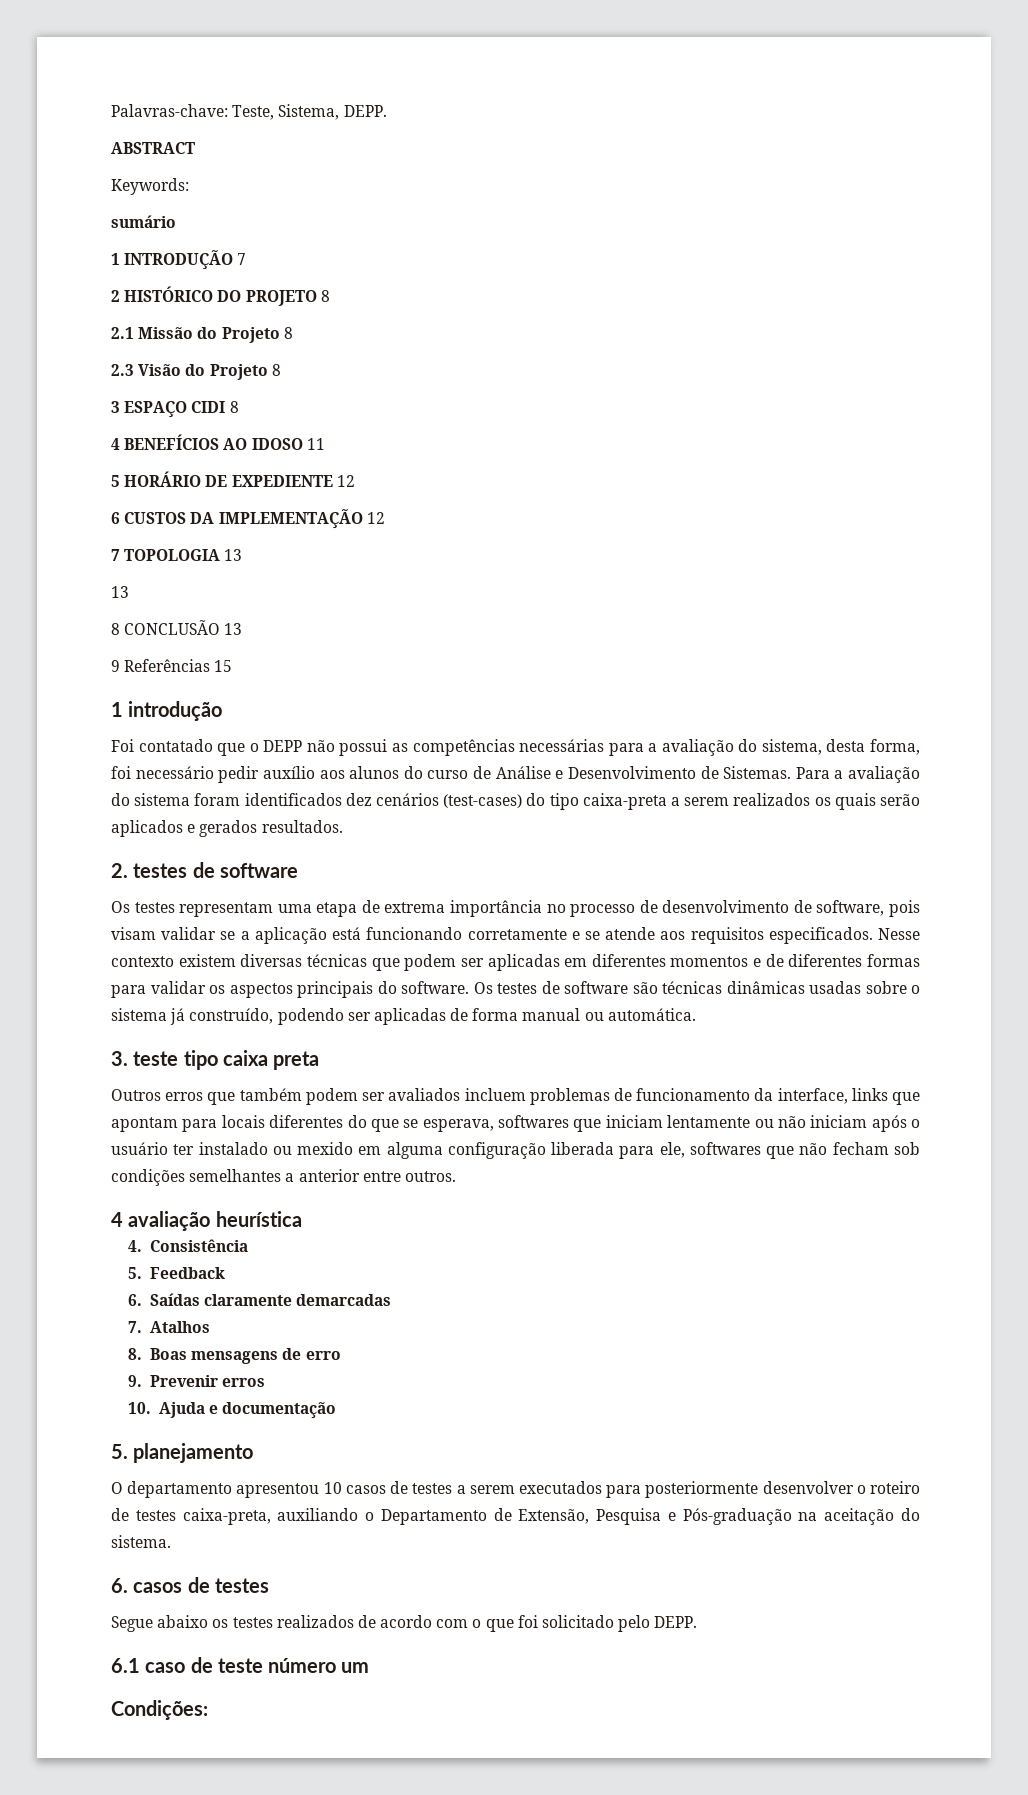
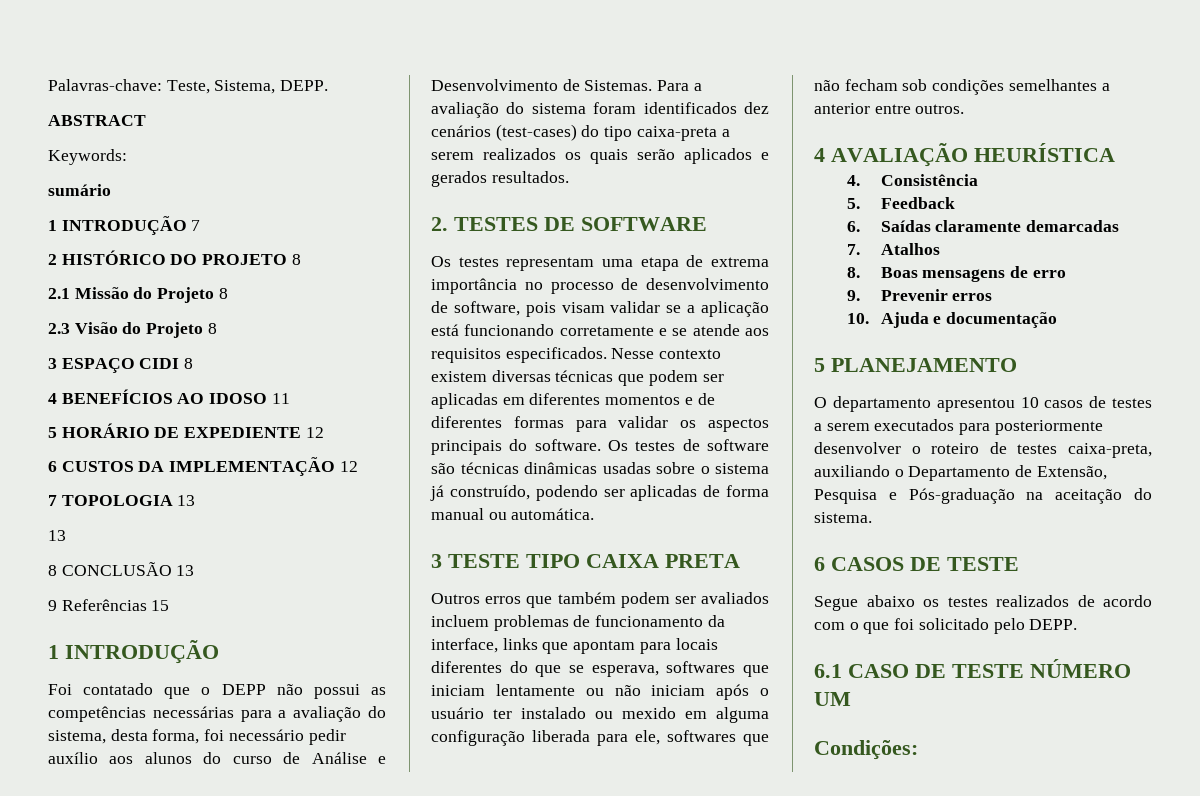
  9 Referências 15
- 1 introdução
+ 1 INTRODUÇÃO
- 2. testes de software
+ 2. TESTES DE SOFTWARE
- 3. teste tipo caixa preta
+ 3 TESTE TIPO CAIXA PRETA
- 4 avaliação heurística
+ 4 AVALIAÇÃO HEURÍSTICA
- 5. planejamento
+ 5 PLANEJAMENTO
- 6. casos de testes
+ 6 CASOS DE TESTE
- 6.1 caso de teste número um
+ 6.1 CASO DE TESTE NÚMERO UM

